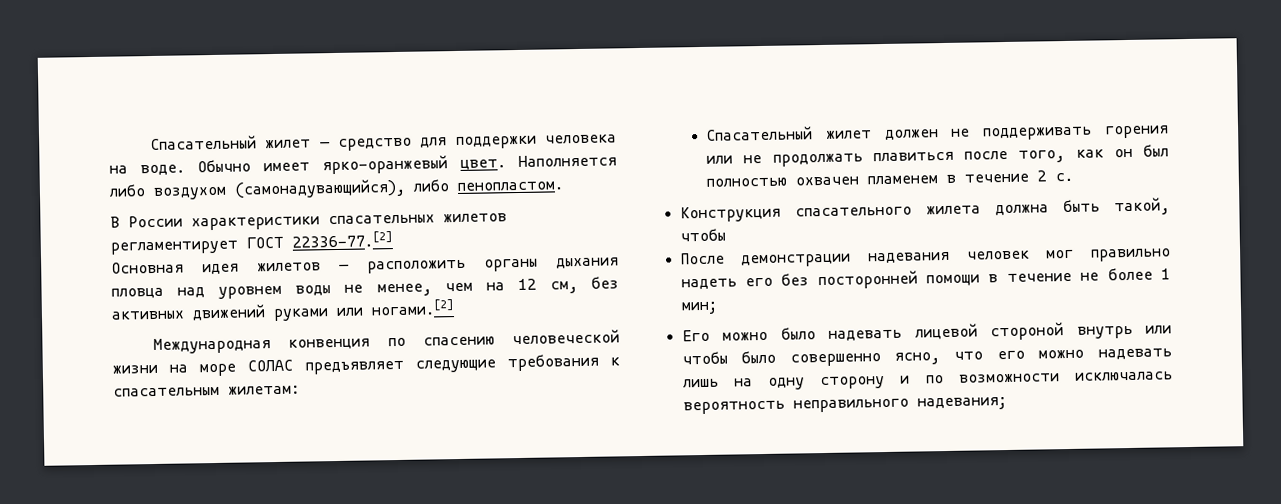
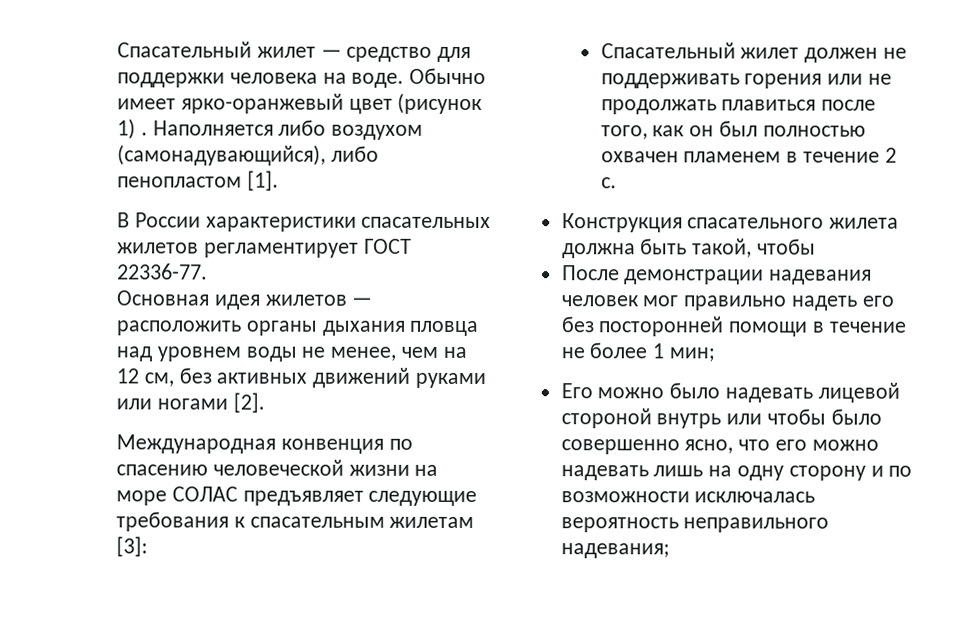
- Обычно имеет ярко-оранжевый цвет.
+ Обычно имеет ярко-оранжевый цвет (рисунок 1) .
- Наполняется либо воздухом (самонадувающийся), либо пенопластом.
+ Наполняется либо воздухом (самонадувающийся), либо пенопластом [1].
- В России характеристики спасательных жилетов регламентирует ГОСТ 22336-77.[2]
+ В России характеристики спасательных жилетов регламентирует ГОСТ 22336-77.
- Основная идея жилетов — расположить органы дыхания пловца над уровнем воды не менее, чем на 12 см, без активных движений руками или ногами.[2]
+ Основная идея жилетов — расположить органы дыхания пловца над уровнем воды не менее, чем на 12 см, без активных движений руками или ногами [2].
- Международная конвенция по спасению человеческой жизни на море СОЛАС предъявляет следующие требования к спасательным жилетам:
+ Международная конвенция по спасению человеческой жизни на море СОЛАС предъявляет следующие требования к спасательным жилетам [3]:

